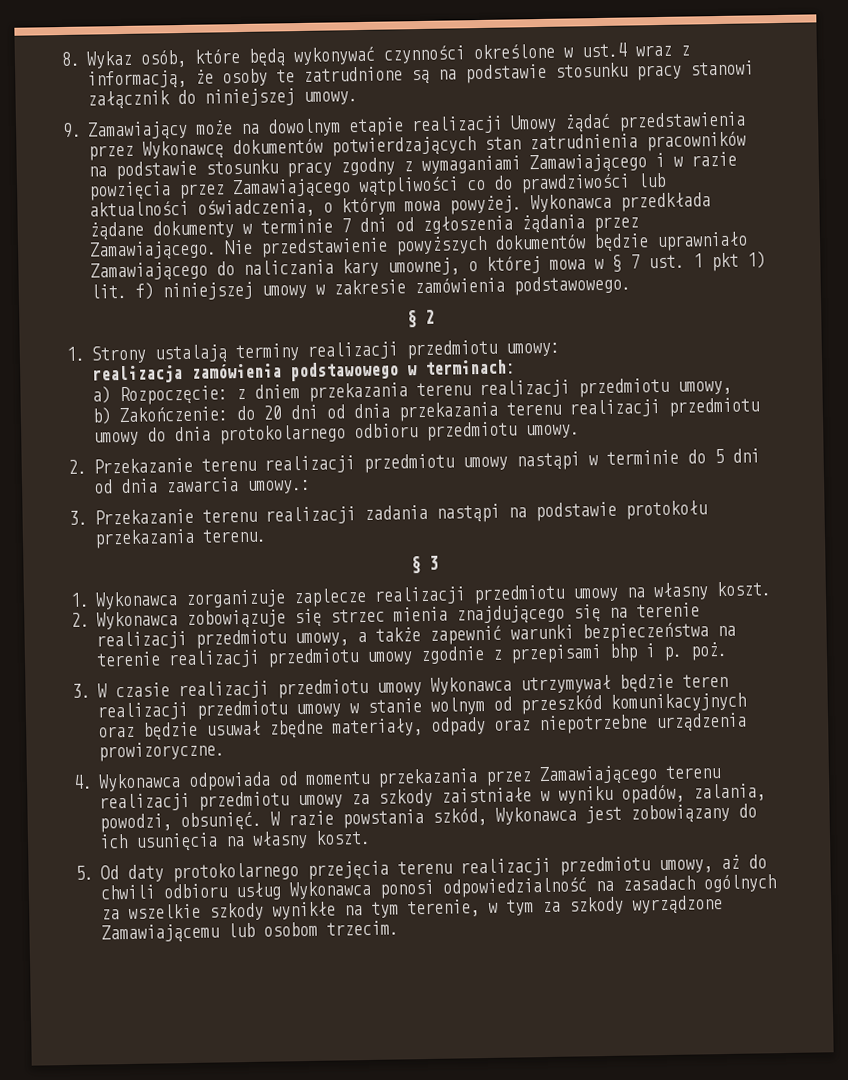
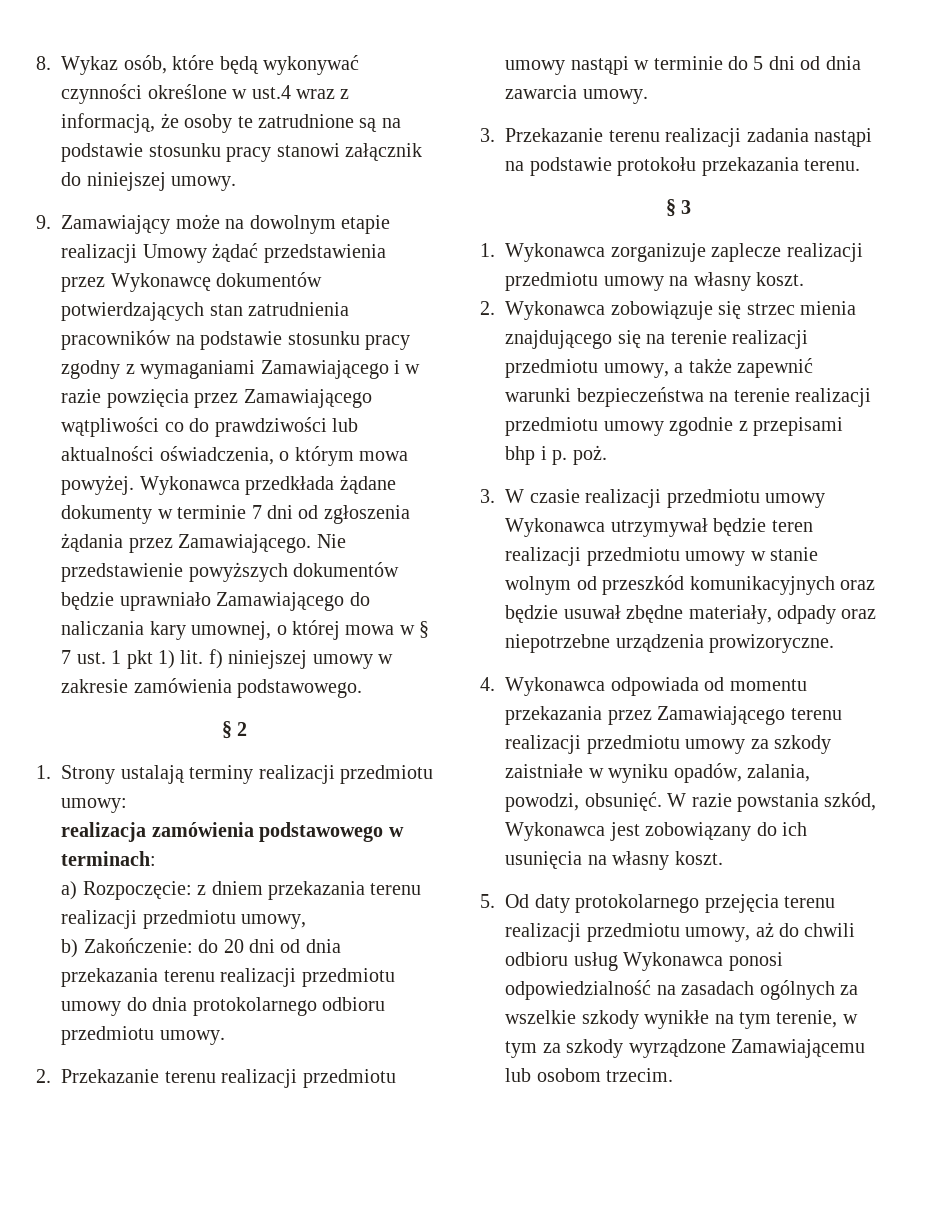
- 2. Przekazanie terenu realizacji przedmiotu umowy nastąpi w terminie do 5 dni od dnia zawarcia umowy.:
+ 2. Przekazanie terenu realizacji przedmiotu umowy nastąpi w terminie do 5 dni od dnia zawarcia umowy.

